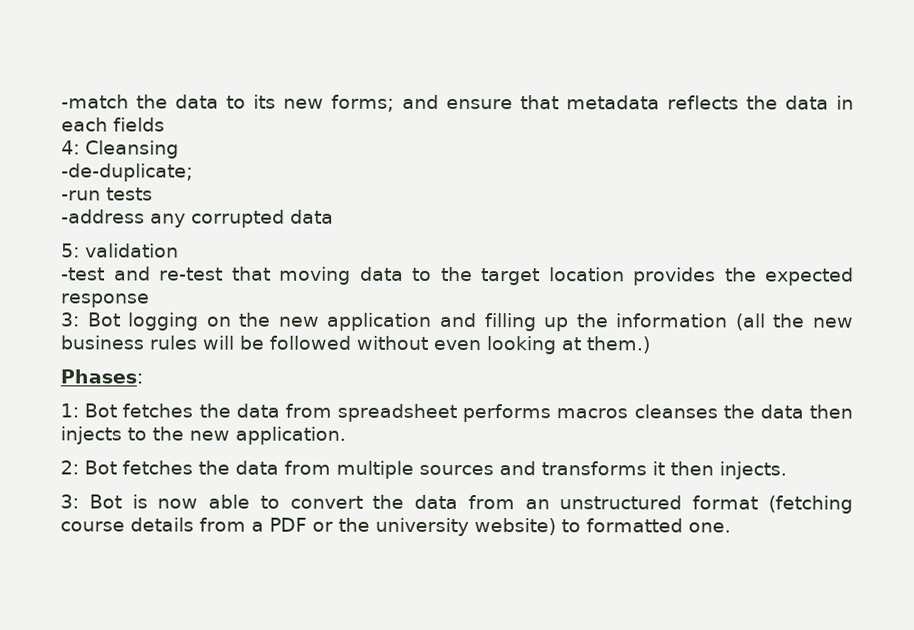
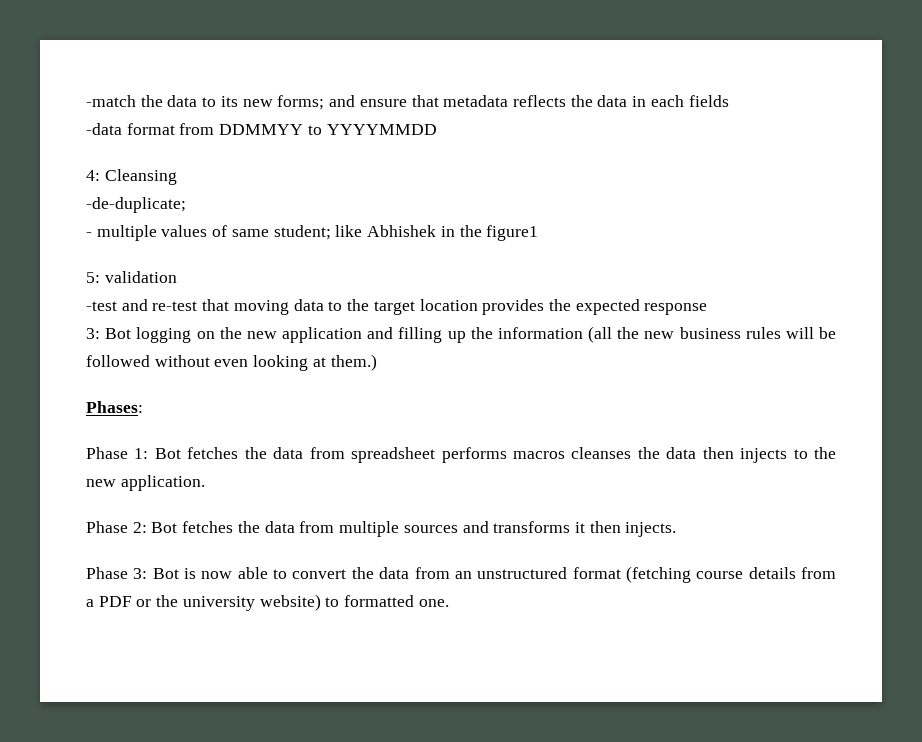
+ -data format from DDMMYY to YYYYMMDD
  4: Cleansing
  -de-duplicate;
- -run tests
- -address any corrupted data
+ - multiple values of same student; like Abhishek in the figure1
- 1: Bot fetches the data from spreadsheet performs macros cleanses the data then injects to the new application.
+ Phase 1: Bot fetches the data from spreadsheet performs macros cleanses the data then injects to the new application.
- 2: Bot fetches the data from multiple sources and transforms it then injects.
+ Phase 2: Bot fetches the data from multiple sources and transforms it then injects.
- 3: Bot is now able to convert the data from an unstructured format (fetching course details from a PDF or the university website) to formatted one.
+ Phase 3: Bot is now able to convert the data from an unstructured format (fetching course details from a PDF or the university website) to formatted one.

